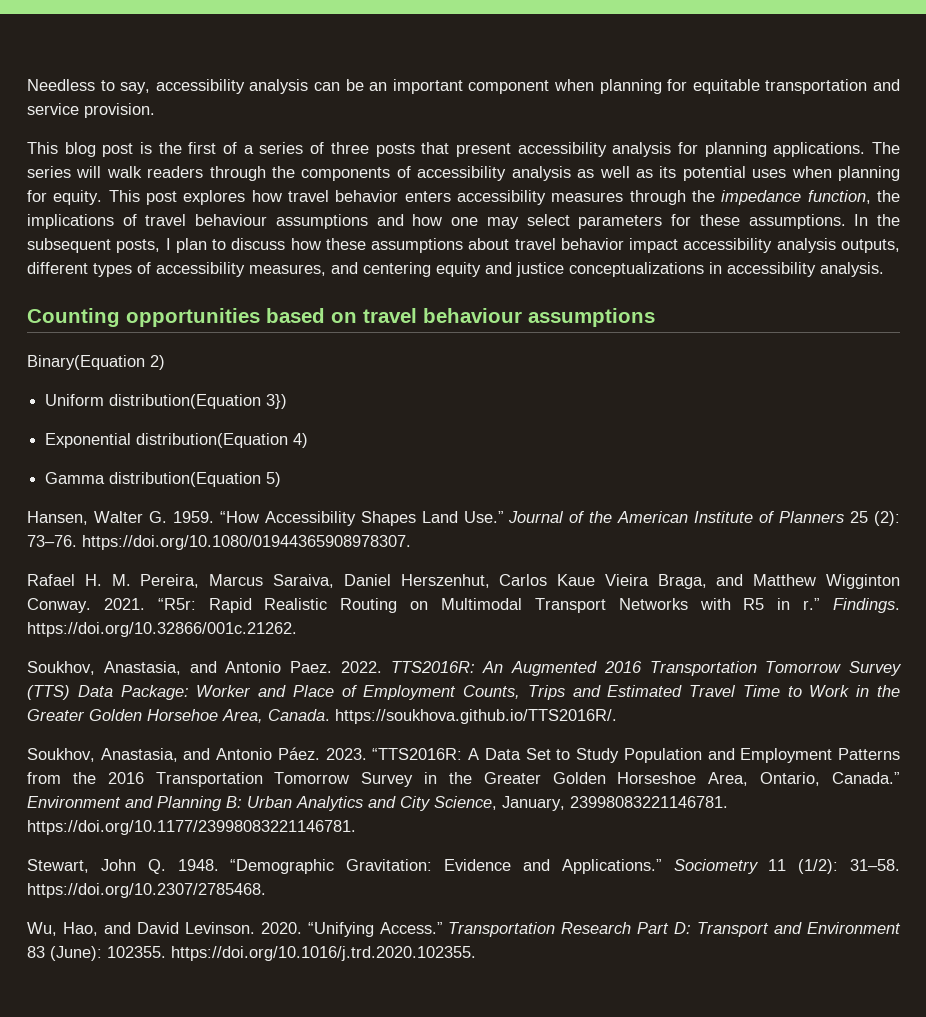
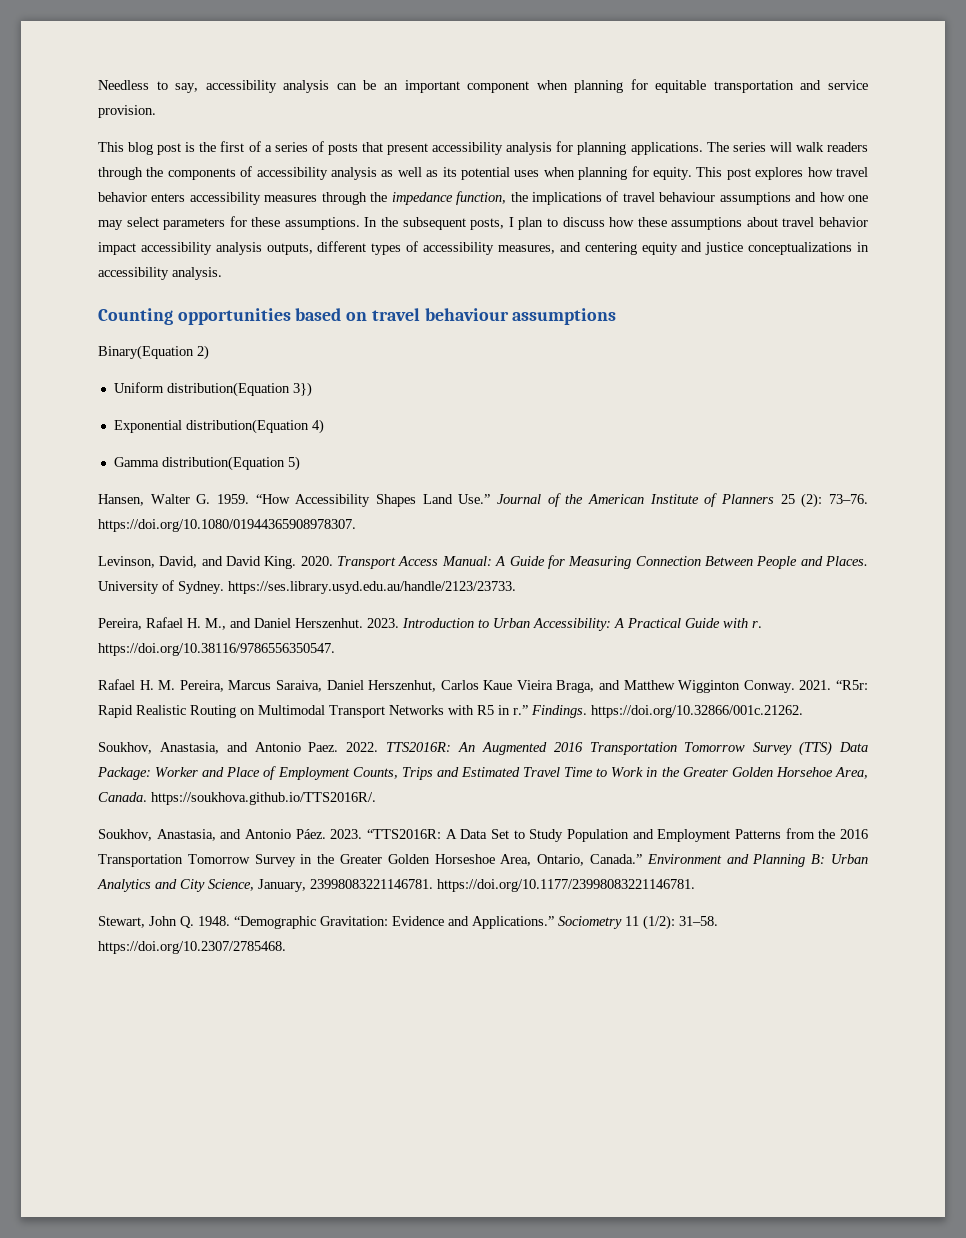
- This blog post is the first of a series of three posts that present accessibility analysis for planning applications.
+ This blog post is the first of a series of posts that present accessibility analysis for planning applications.
+ Levinson, David, and David King. 2020. Transport Access Manual: A Guide for Measuring Connection Between People and Places. University of Sydney. https://ses.library.usyd.edu.au/handle/2123/23733.
+ Pereira, Rafael H. M., and Daniel Herszenhut. 2023. Introduction to Urban Accessibility: A Practical Guide with r. https://doi.org/10.38116/9786556350547.
- Wu, Hao, and David Levinson. 2020. “Unifying Access.” Transportation Research Part D: Transport and Environment 83 (June): 102355. https://doi.org/10.1016/j.trd.2020.102355.

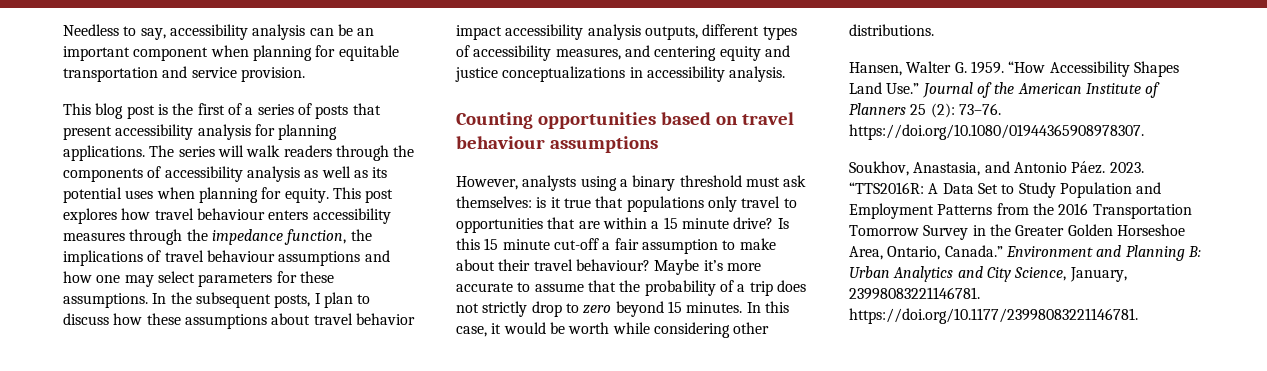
- This post explores how travel behavior enters accessibility measures through the impedance function, the implications of travel behaviour assumptions and how one may select parameters for these assumptions.
+ This post explores how travel behaviour enters accessibility measures through the impedance function, the implications of travel behaviour assumptions and how one may select parameters for these assumptions.
- Binary(Equation 2)
- Uniform distribution(Equation 3})
- Exponential distribution(Equation 4)
- Gamma distribution(Equation 5)
+ However, analysts using a binary threshold must ask themselves: is it true that populations only travel to opportunities that are within a 15 minute drive? Is this 15 minute cut-off a fair assumption to make about their travel behaviour? Maybe it’s more accurate to assume that the probability of a trip does not strictly drop to zero beyond 15 minutes. In this case, it would be worth while considering other distributions.
- Levinson, David, and David King. 2020. Transport Access Manual: A Guide for Measuring Connection Between People and Places. University of Sydney. https://ses.library.usyd.edu.au/handle/2123/23733.
- Pereira, Rafael H. M., and Daniel Herszenhut. 2023. Introduction to Urban Accessibility: A Practical Guide with r. https://doi.org/10.38116/9786556350547.
- Rafael H. M. Pereira, Marcus Saraiva, Daniel Herszenhut, Carlos Kaue Vieira Braga, and Matthew Wigginton Conway. 2021. “R5r: Rapid Realistic Routing on Multimodal Transport Networks with R5 in r.” Findings. https://doi.org/10.32866/001c.21262.
- Soukhov, Anastasia, and Antonio Paez. 2022. TTS2016R: An Augmented 2016 Transportation Tomorrow Survey (TTS) Data Package: Worker and Place of Employment Counts, Trips and Estimated Travel Time to Work in the Greater Golden Horsehoe Area, Canada. https://soukhova.github.io/TTS2016R/.
- Stewart, John Q. 1948. “Demographic Gravitation: Evidence and Applications.” Sociometry 11 (1/2): 31–58. https://doi.org/10.2307/2785468.

